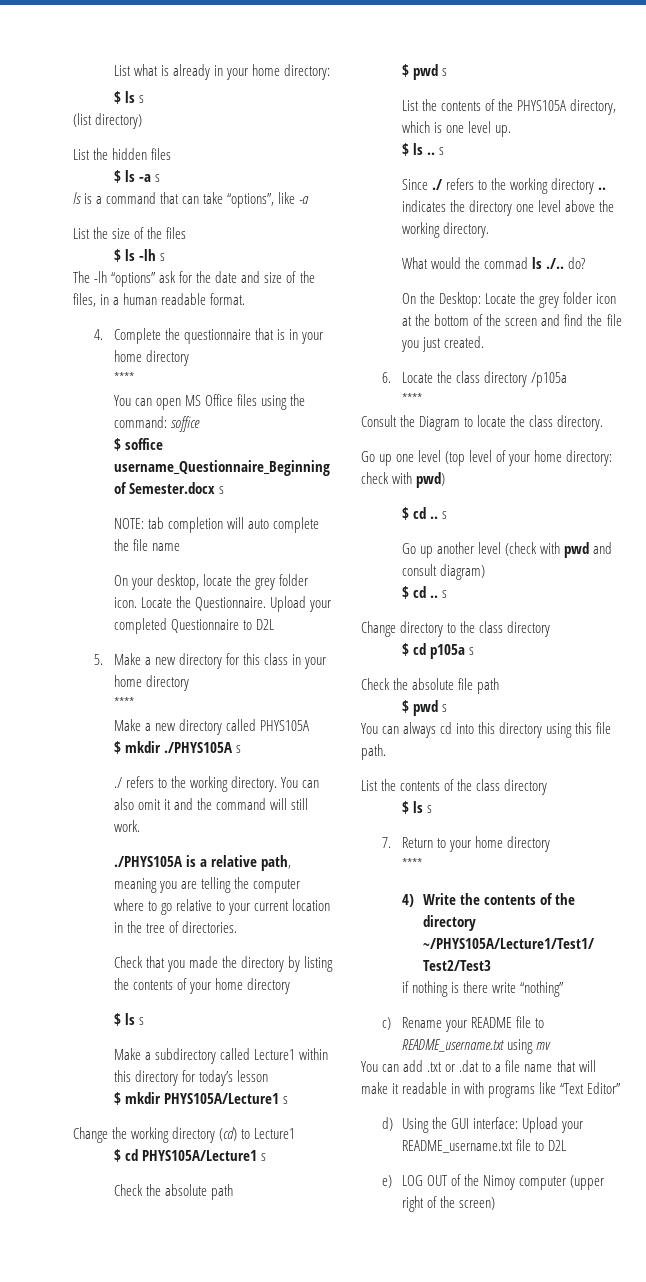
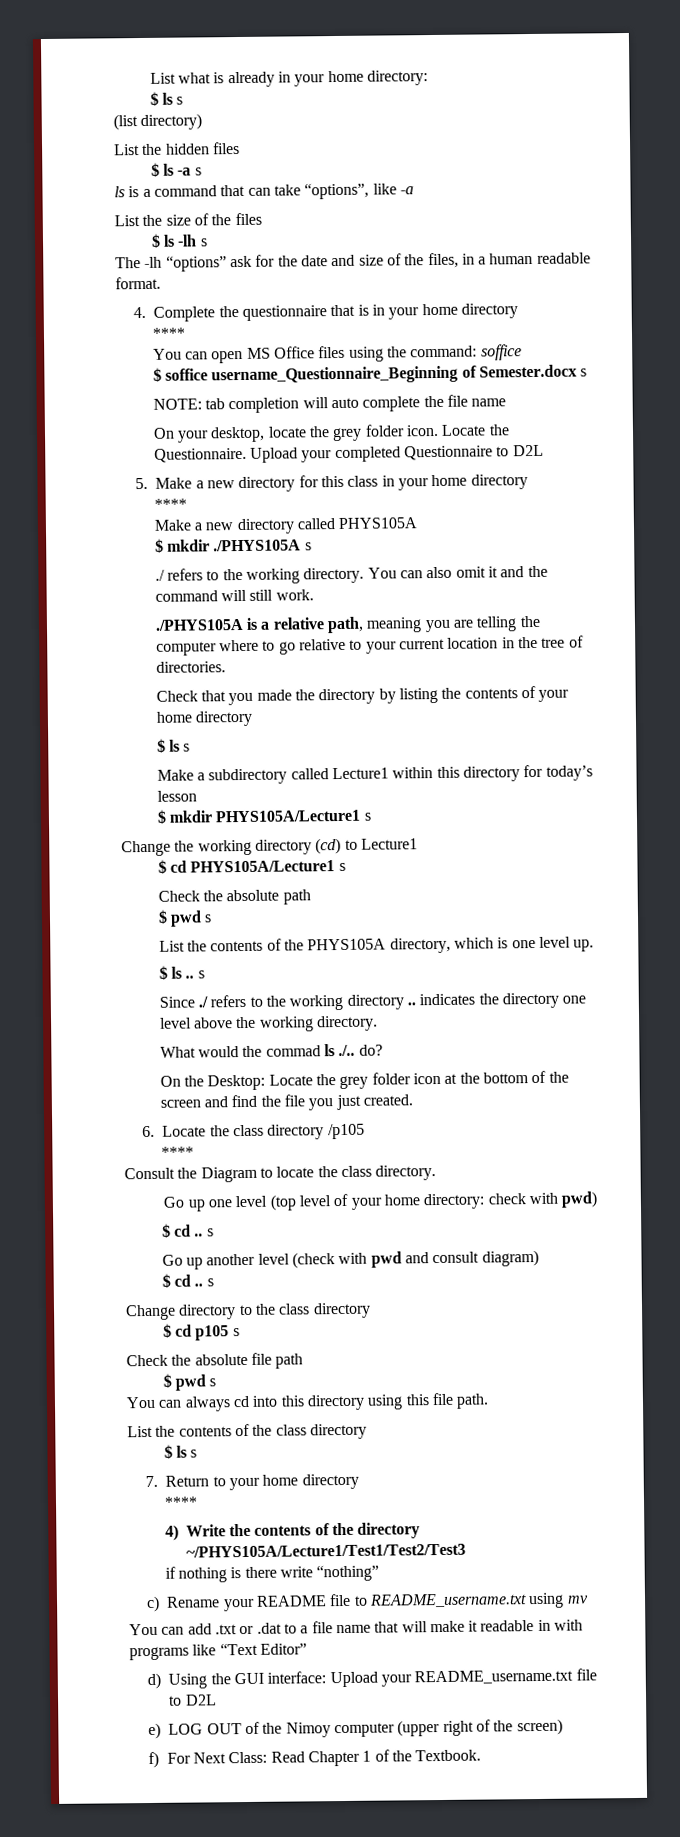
- 6. Locate the class directory /p105a
+ 6. Locate the class directory /p105
- $ cd p105a s
+ $ cd p105 s
+ f) For Next Class: Read Chapter 1 of the Textbook.

